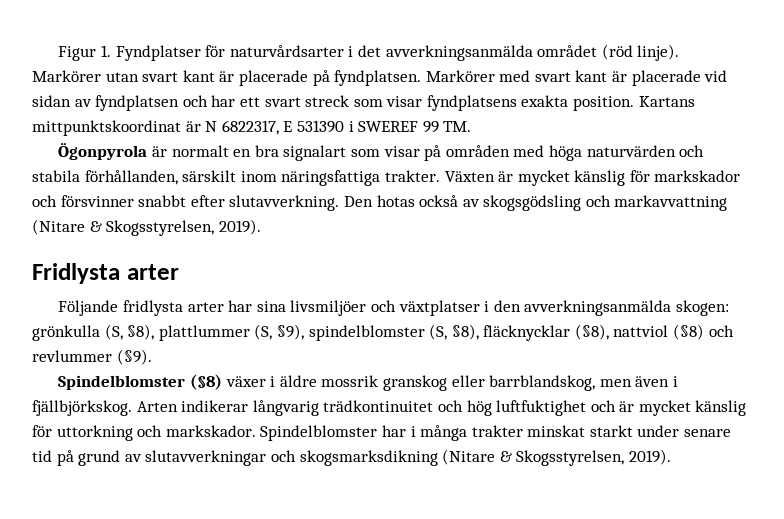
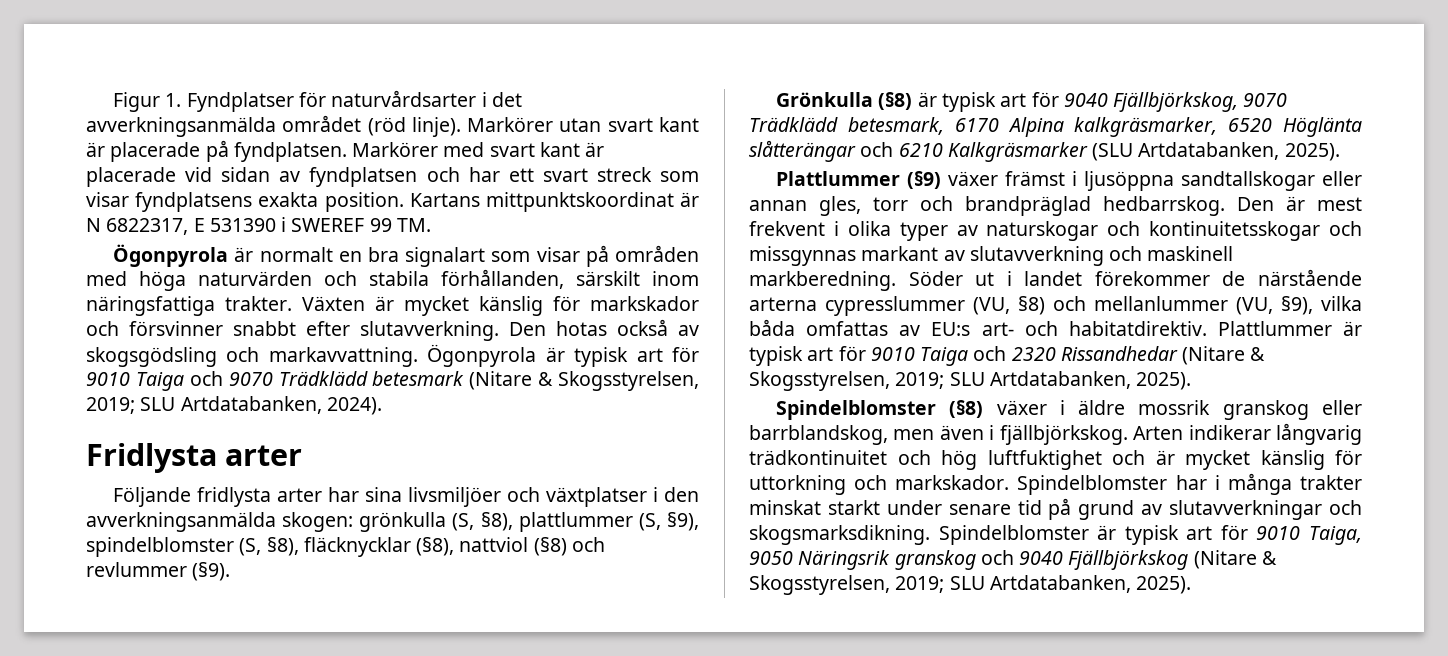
- Den hotas också av skogsgödsling och markavvattning (Nitare & Skogsstyrelsen, 2019).
+ Den hotas också av skogsgödsling och markavvattning. Ögonpyrola är typisk art för 9010 Taiga och 9070 Trädklädd betesmark (Nitare & Skogsstyrelsen, 2019; SLU Artdatabanken, 2024).
+ Grönkulla (§8) är typisk art för 9040 Fjällbjörkskog, 9070 Trädklädd betesmark, 6170 Alpina kalkgräsmarker, 6520 Höglänta slåtterängar och 6210 Kalkgräsmarker (SLU Artdatabanken, 2025).
+ Plattlummer (§9) växer främst i ljusöppna sandtallskogar eller annan gles, torr och brandpräglad hedbarrskog. Den är mest frekvent i olika typer av naturskogar och kontinuitetsskogar och missgynnas markant av slutavverkning och maskinell markberedning. Söder ut i landet förekommer de närstående arterna cypresslummer (VU, §8) och mellanlummer (VU, §9), vilka båda omfattas av EU:s art- och habitatdirektiv. Plattlummer är typisk art för 9010 Taiga och 2320 Rissandhedar (Nitare & Skogsstyrelsen, 2019; SLU Artdatabanken, 2025).
- Spindelblomster har i många trakter minskat starkt under senare tid på grund av slutavverkningar och skogsmarksdikning (Nitare & Skogsstyrelsen, 2019).
+ Spindelblomster har i många trakter minskat starkt under senare tid på grund av slutavverkningar och skogsmarksdikning. Spindelblomster är typisk art för 9010 Taiga, 9050 Näringsrik granskog och 9040 Fjällbjörkskog (Nitare & Skogsstyrelsen, 2019; SLU Artdatabanken, 2025).

